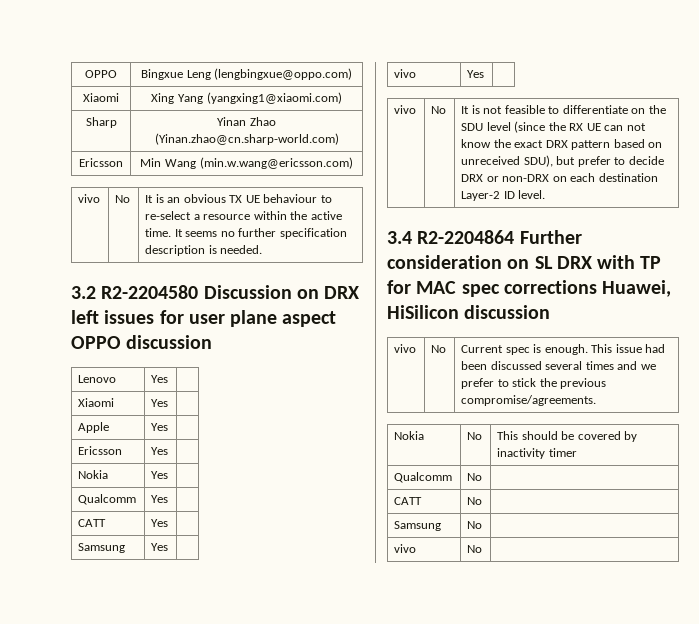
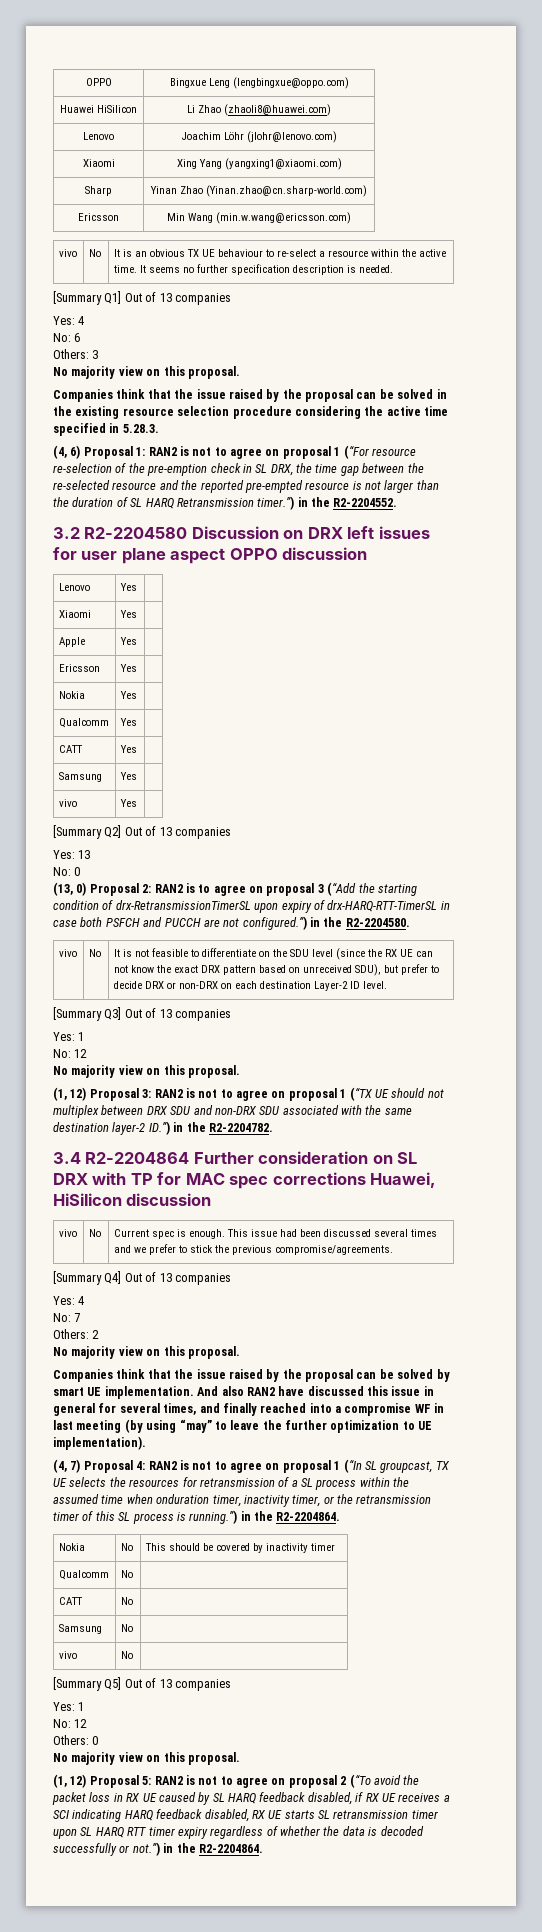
+ Huawei HiSilicon | Li Zhao (zhaoli8@huawei.com)
+ Lenovo | Joachim Löhr (jlohr@lenovo.com)
+ [Summary Q1] Out of 13 companies
+ Yes: 4
+ No: 6
+ Others: 3
+ No majority view on this proposal.
+ Companies think that the issue raised by the proposal can be solved in the existing resource selection procedure considering the active time specified in 5.28.3.
+ (4, 6) Proposal 1: RAN2 is not to agree on proposal 1 (“For resource re-selection of the pre-emption check in SL DRX, the time gap between the re-selected resource and the reported pre-empted resource is not larger than the duration of SL HARQ Retransmission timer.”) in the R2-2204552.
+ [Summary Q2] Out of 13 companies
+ Yes: 13
+ No: 0
+ (13, 0) Proposal 2: RAN2 is to agree on proposal 3 (“Add the starting condition of drx-RetransmissionTimerSL upon expiry of drx-HARQ-RTT-TimerSL in case both PSFCH and PUCCH are not configured.”) in the R2-2204580.
+ [Summary Q3] Out of 13 companies
+ Yes: 1
+ No: 12
+ No majority view on this proposal.
+ (1, 12) Proposal 3: RAN2 is not to agree on proposal 1 (“TX UE should not multiplex between DRX SDU and non-DRX SDU associated with the same destination layer-2 ID.”) in the R2-2204782.
+ [Summary Q4] Out of 13 companies
+ Yes: 4
+ No: 7
+ Others: 2
+ No majority view on this proposal.
+ Companies think that the issue raised by the proposal can be solved by smart UE implementation. And also RAN2 have discussed this issue in general for several times, and finally reached into a compromise WF in last meeting (by using “may” to leave the further optimization to UE implementation).
+ (4, 7) Proposal 4: RAN2 is not to agree on proposal 1 (“In SL groupcast, TX UE selects the resources for retransmission of a SL process within the assumed time when onduration timer, inactivity timer, or the retransmission timer of this SL process is running.”) in the R2-2204864.
+ [Summary Q5] Out of 13 companies
+ Yes: 1
+ No: 12
+ Others: 0
+ No majority view on this proposal.
+ (1, 12) Proposal 5: RAN2 is not to agree on proposal 2 (“To avoid the packet loss in RX UE caused by SL HARQ feedback disabled, if RX UE receives a SCI indicating HARQ feedback disabled, RX UE starts SL retransmission timer upon SL HARQ RTT timer expiry regardless of whether the data is decoded successfully or not.”) in the R2-2204864.

